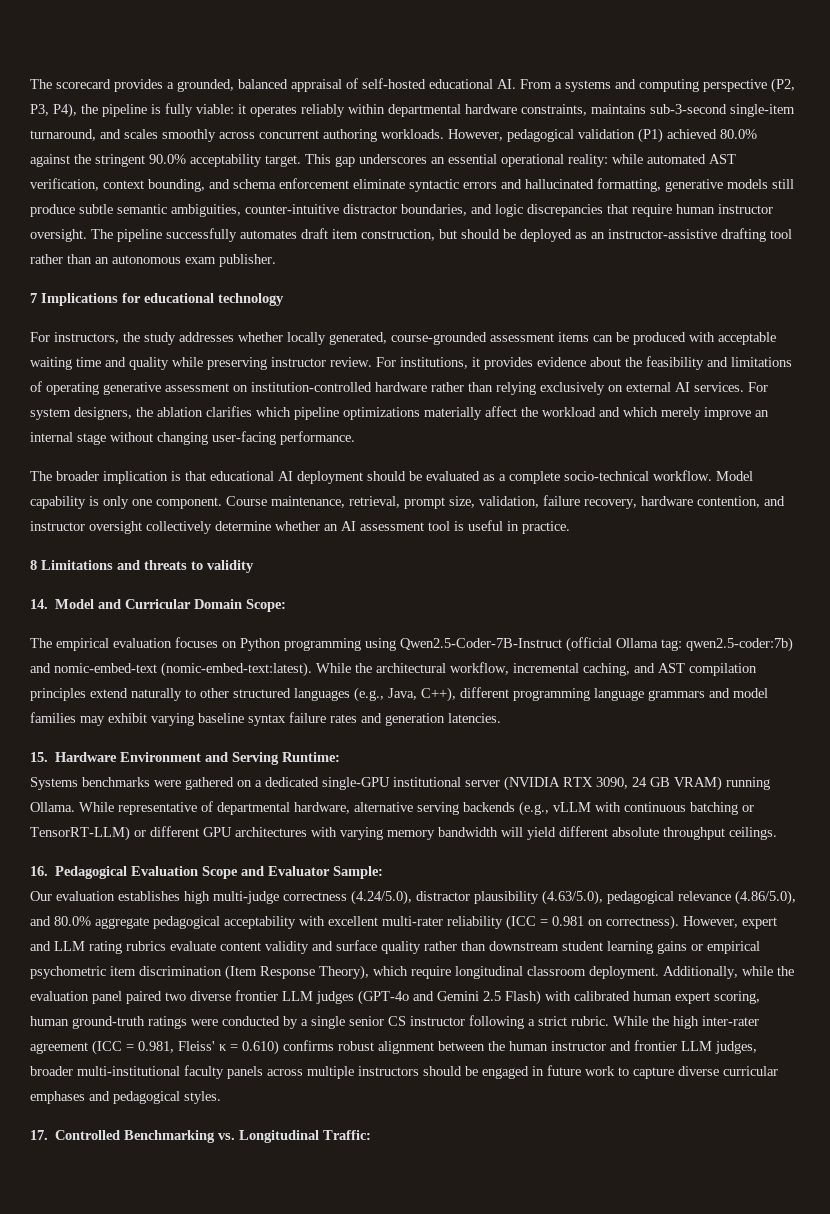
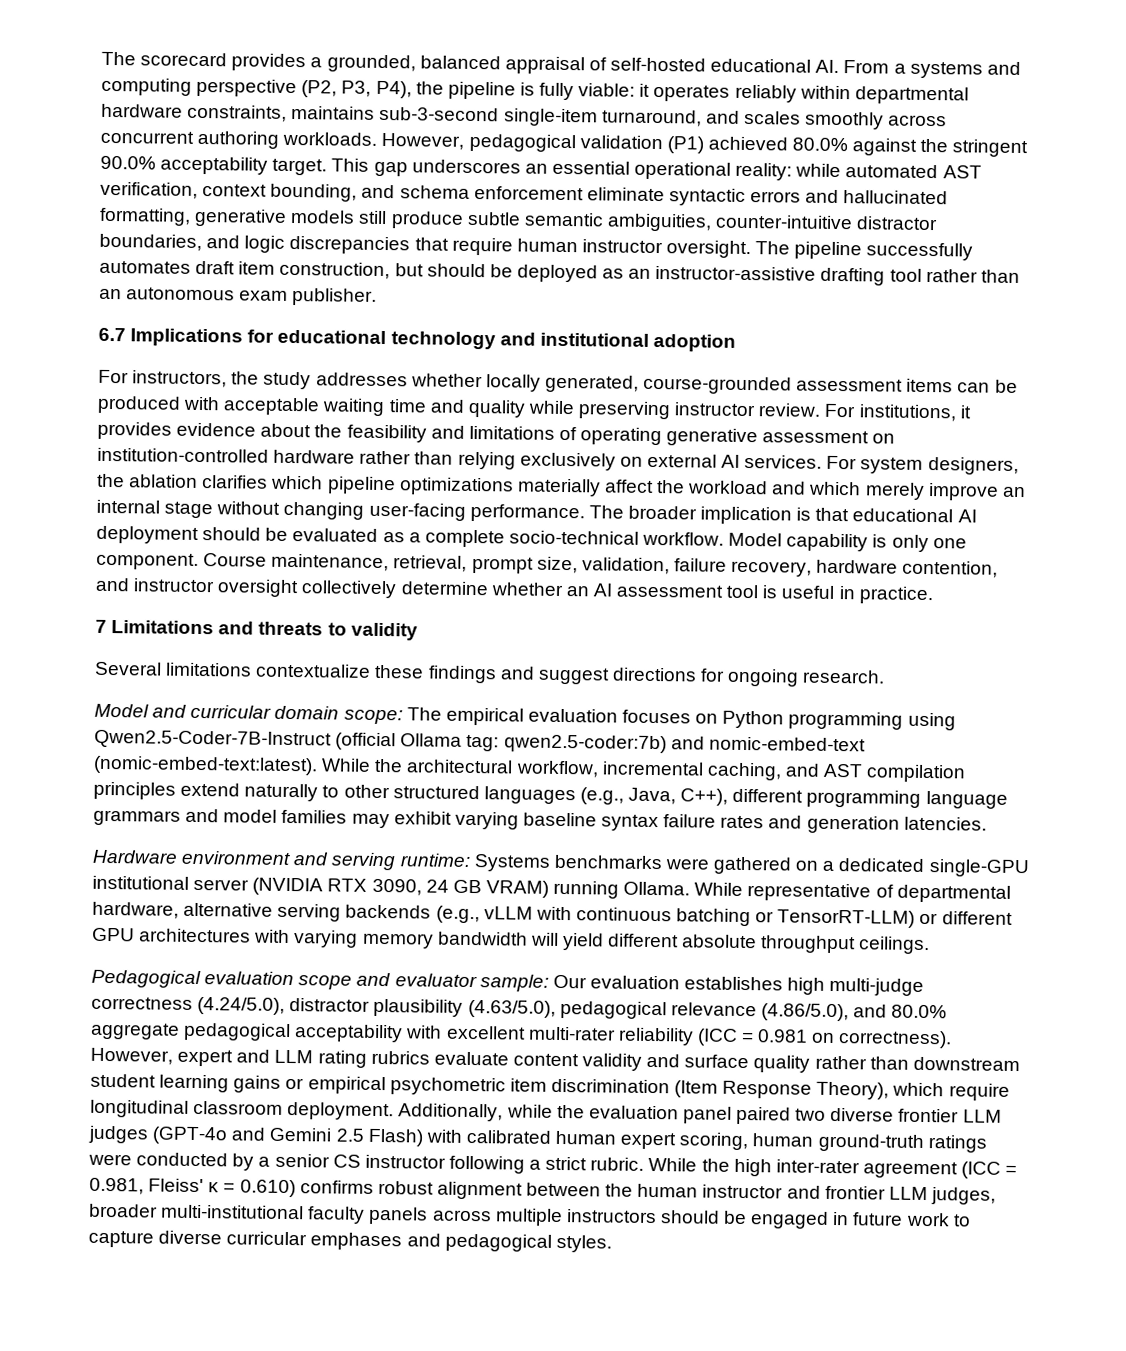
- 7 Implications for educational technology
+ 6.7 Implications for educational technology and institutional adoption
- For system designers, the ablation clarifies which pipeline optimizations materially affect the workload and which merely improve an internal stage without changing user-facing performance.
- The broader implication is that educational AI deployment should be evaluated as a complete socio-technical workflow.
+ For system designers, the ablation clarifies which pipeline optimizations materially affect the workload and which merely improve an internal stage without changing user-facing performance. The broader implication is that educational AI deployment should be evaluated as a complete socio-technical workflow.
- 8 Limitations and threats to validity
+ 7 Limitations and threats to validity
- 14. Model and Curricular Domain Scope:
- The empirical evaluation focuses on Python programming using Qwen2.5-Coder-7B-Instruct (official Ollama tag: qwen2.5-coder:7b) and nomic-embed-text (nomic-embed-text:latest).
+ Several limitations contextualize these findings and suggest directions for ongoing research.
+ Model and curricular domain scope: The empirical evaluation focuses on Python programming using Qwen2.5-Coder-7B-Instruct (official Ollama tag: qwen2.5-coder:7b) and nomic-embed-text (nomic-embed-text:latest).
- 15. Hardware Environment and Serving Runtime:
- Systems benchmarks were gathered on a dedicated single-GPU institutional server (NVIDIA RTX 3090, 24 GB VRAM) running Ollama.
+ Hardware environment and serving runtime: Systems benchmarks were gathered on a dedicated single-GPU institutional server (NVIDIA RTX 3090, 24 GB VRAM) running Ollama.
- 16. Pedagogical Evaluation Scope and Evaluator Sample:
- Our evaluation establishes high multi-judge correctness (4.24/5.0), distractor plausibility (4.63/5.0), pedagogical relevance (4.86/5.0), and 80.0% aggregate pedagogical acceptability with excellent multi-rater reliability (ICC = 0.981 on correctness).
+ Pedagogical evaluation scope and evaluator sample: Our evaluation establishes high multi-judge correctness (4.24/5.0), distractor plausibility (4.63/5.0), pedagogical relevance (4.86/5.0), and 80.0% aggregate pedagogical acceptability with excellent multi-rater reliability (ICC = 0.981 on correctness).
- Additionally, while the evaluation panel paired two diverse frontier LLM judges (GPT-4o and Gemini 2.5 Flash) with calibrated human expert scoring, human ground-truth ratings were conducted by a single senior CS instructor following a strict rubric.
+ Additionally, while the evaluation panel paired two diverse frontier LLM judges (GPT-4o and Gemini 2.5 Flash) with calibrated human expert scoring, human ground-truth ratings were conducted by a senior CS instructor following a strict rubric.
- 17. Controlled Benchmarking vs. Longitudinal Traffic:

